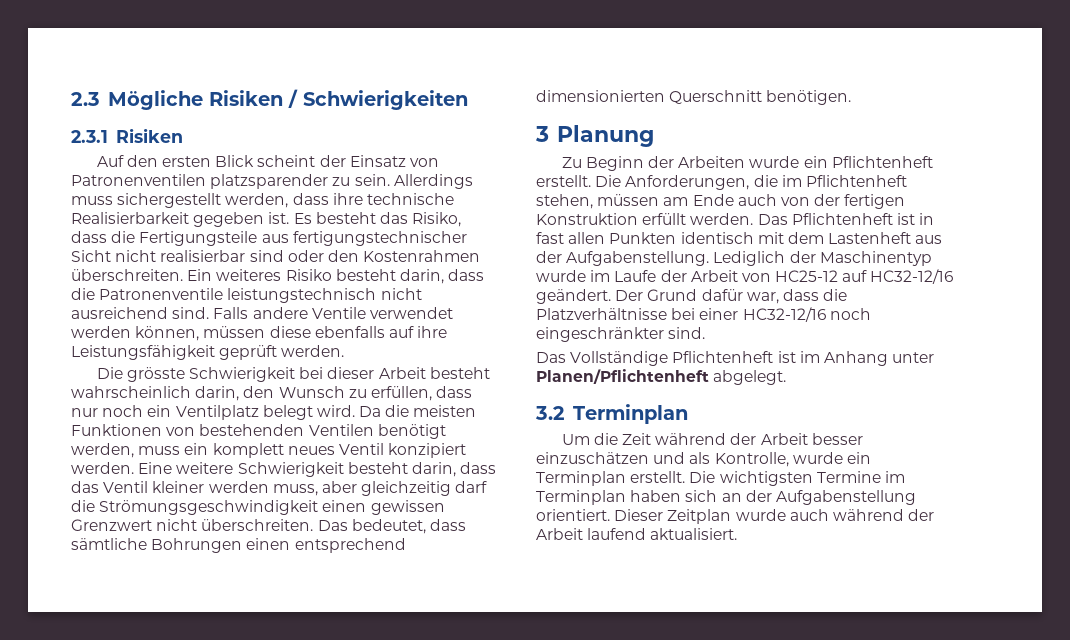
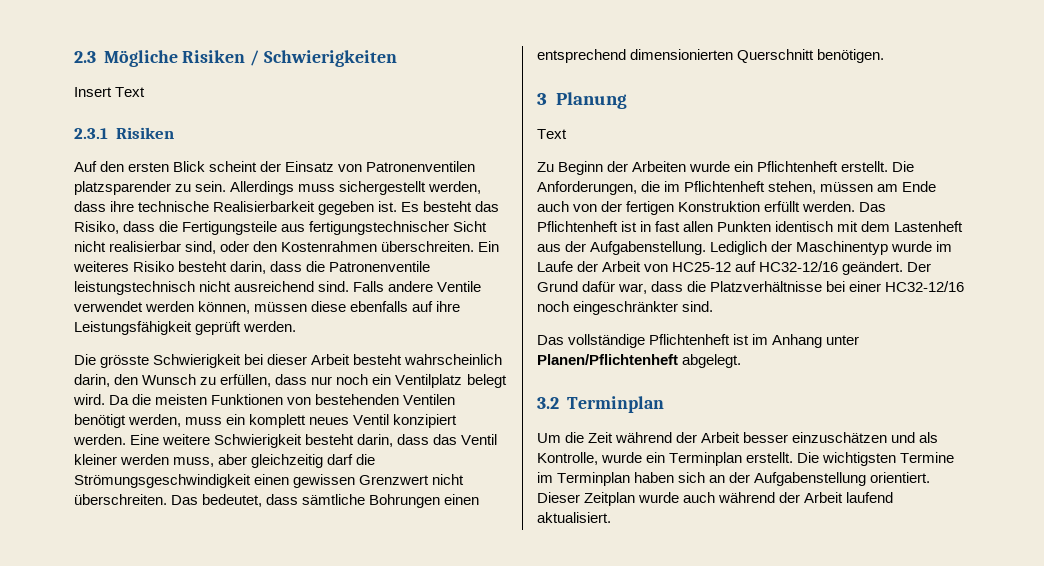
+ Insert Text
- Es besteht das Risiko, dass die Fertigungsteile aus fertigungstechnischer Sicht nicht realisierbar sind oder den Kostenrahmen überschreiten.
+ Es besteht das Risiko, dass die Fertigungsteile aus fertigungstechnischer Sicht nicht realisierbar sind, oder den Kostenrahmen überschreiten.
  3 Planung
+ Text
- Das Vollständige Pflichtenheft ist im Anhang unter Planen/Pflichtenheft abgelegt.
+ Das vollständige Pflichtenheft ist im Anhang unter Planen/Pflichtenheft abgelegt.

